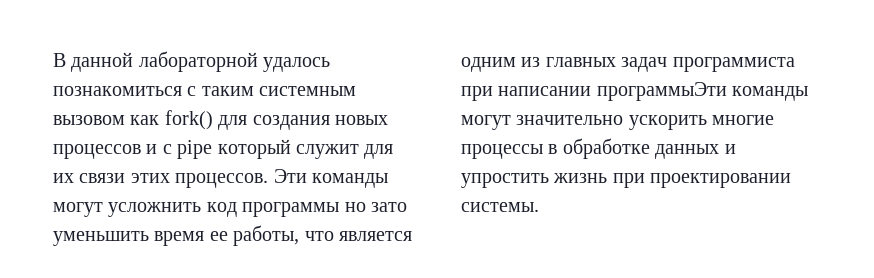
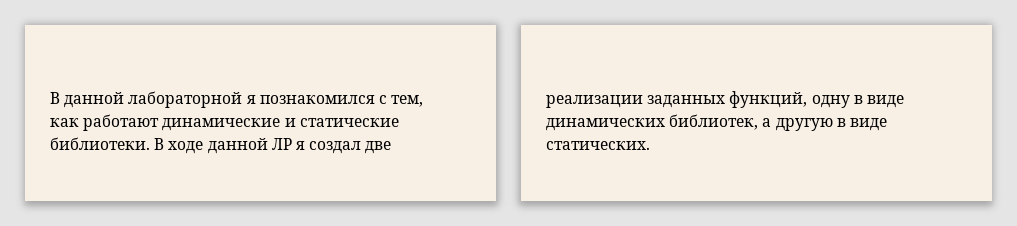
- В данной лабораторной удалось познакомиться с таким системным вызовом как fork() для создания новых процессов и с pipe который служит для их связи этих процессов. Эти команды могут усложнить код программы но зато уменьшить время ее работы, что является одним из главных задач программиста при написании программыЭти команды могут значительно ускорить многие процессы в обработке данных и упростить жизнь при проектировании системы.
+ В данной лабораторной я познакомился с тем, как работают динамические и статические библиотеки. В ходе данной ЛР я создал две реализации заданных функций, одну в виде динамических библиотек, а другую в виде статических.

